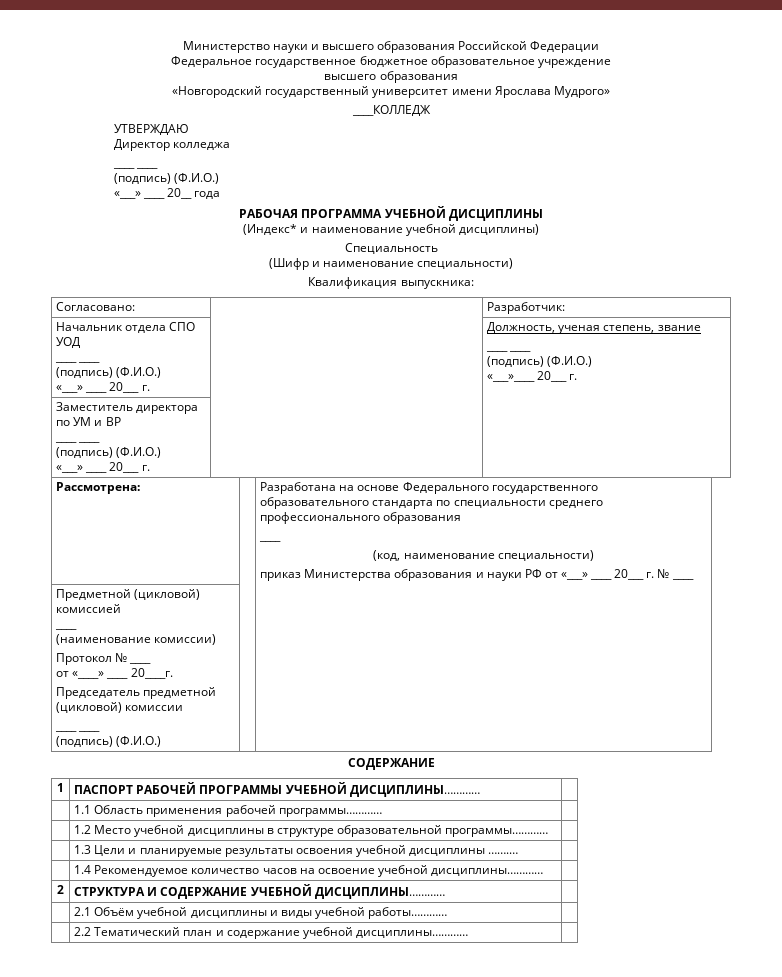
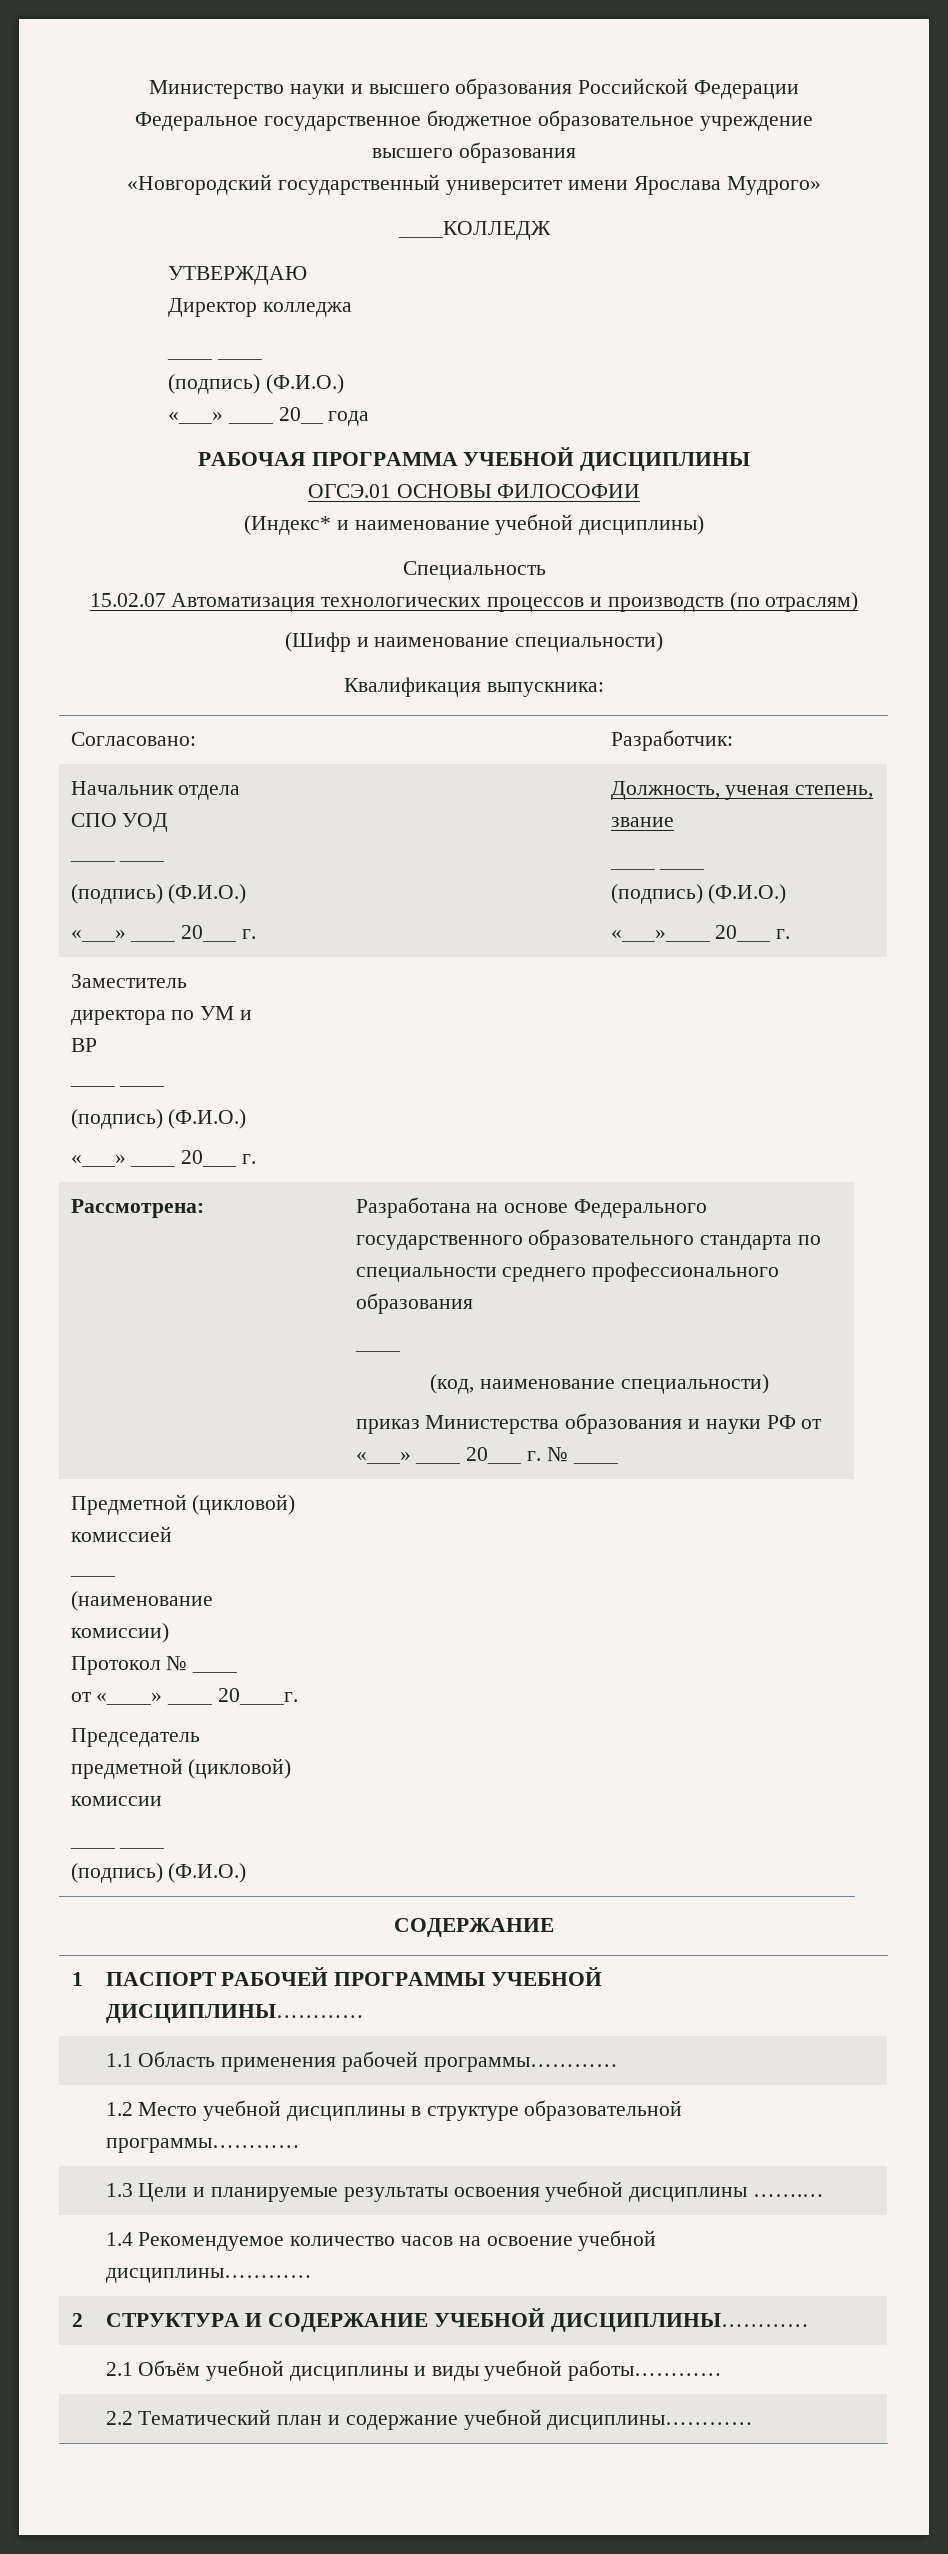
+ ОГСЭ.01 ОСНОВЫ ФИЛОСОФИИ
+ 15.02.07 Автоматизация технологических процессов и производств (по отраслям)

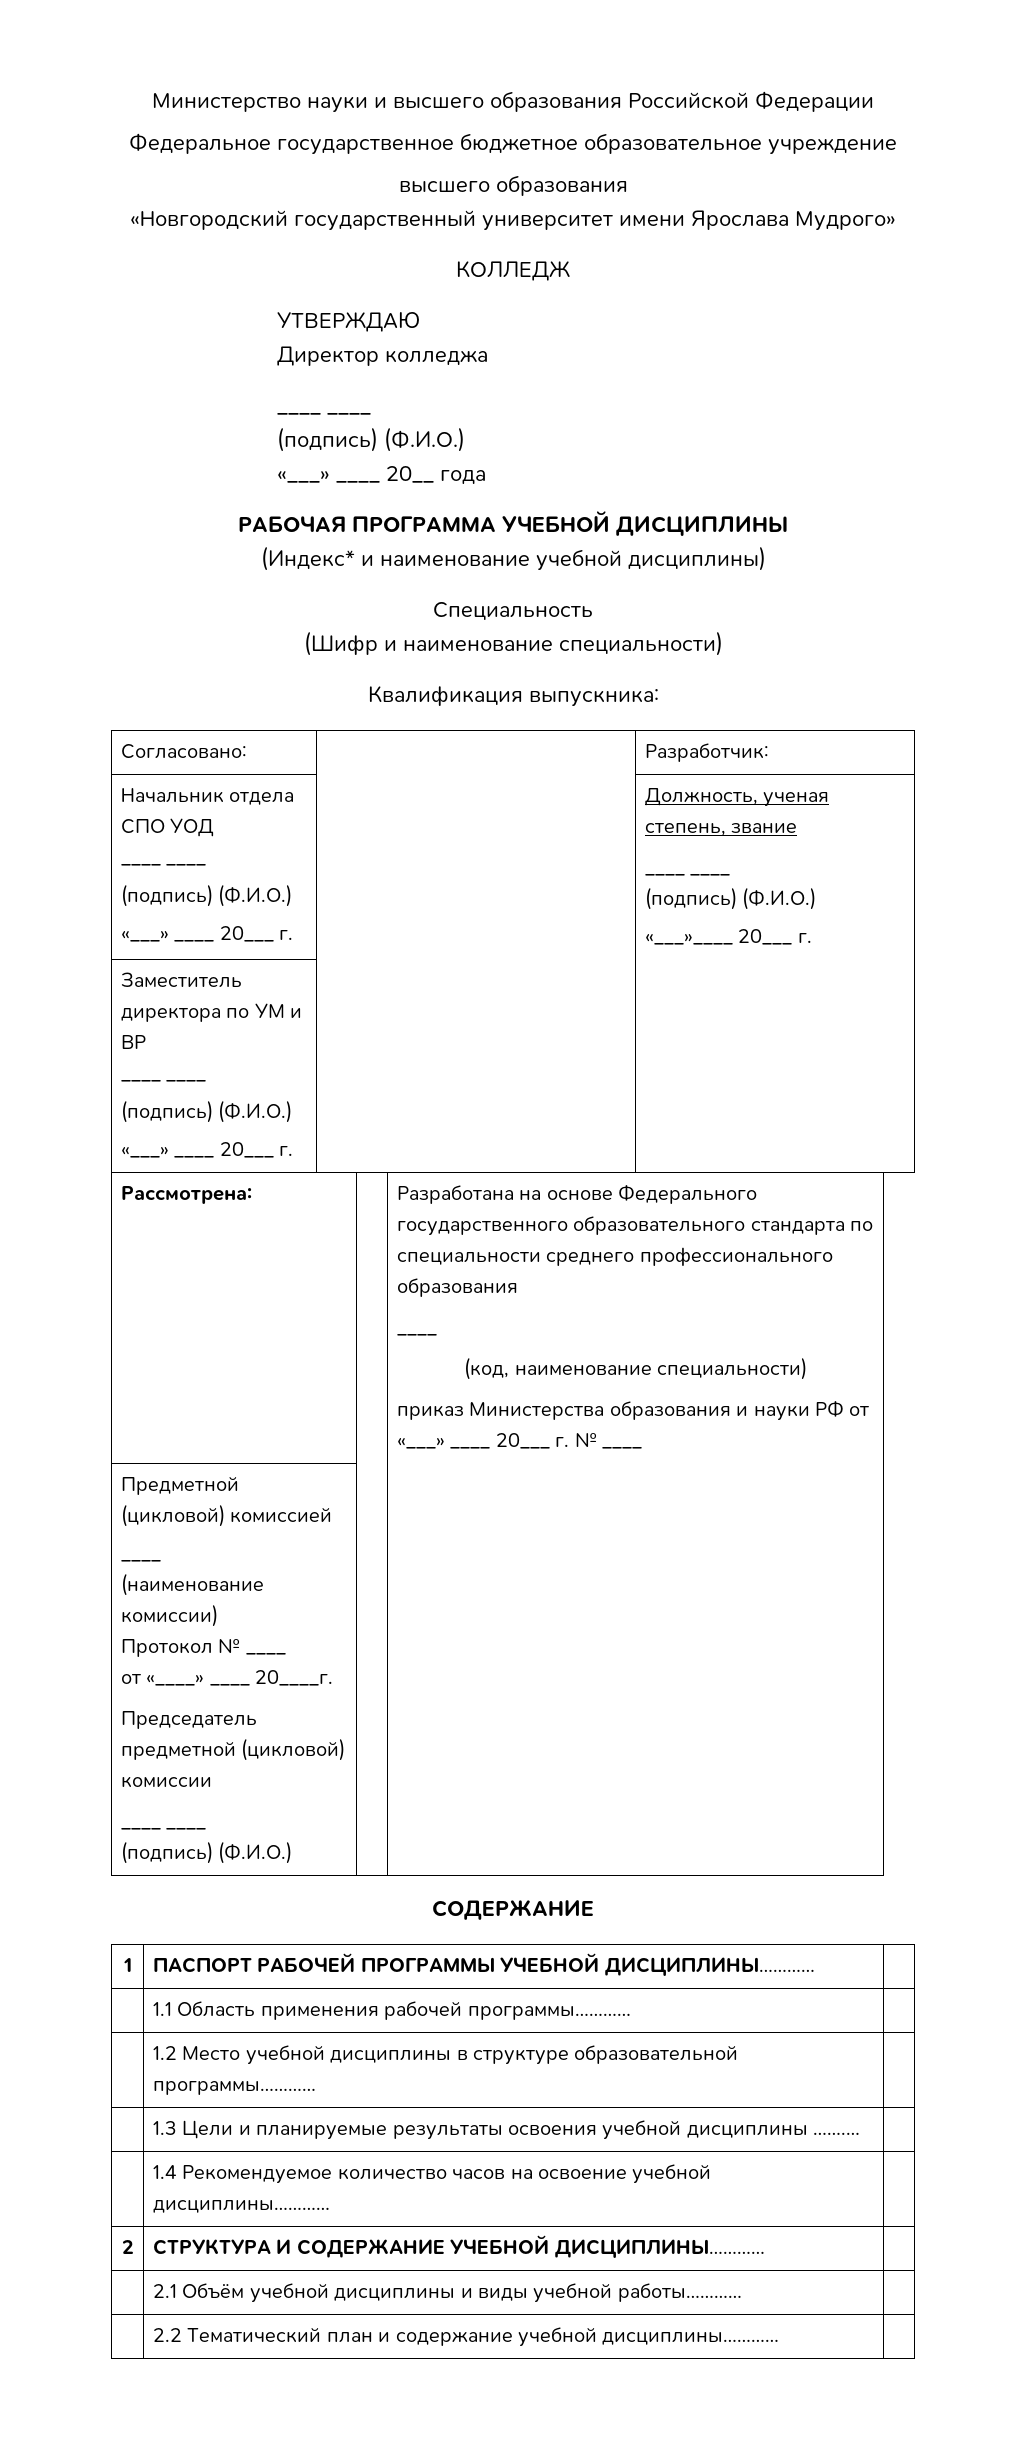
- ____КОЛЛЕДЖ
+ КОЛЛЕДЖ
- ОГСЭ.01 ОСНОВЫ ФИЛОСОФИИ
- 15.02.07 Автоматизация технологических процессов и производств (по отраслям)

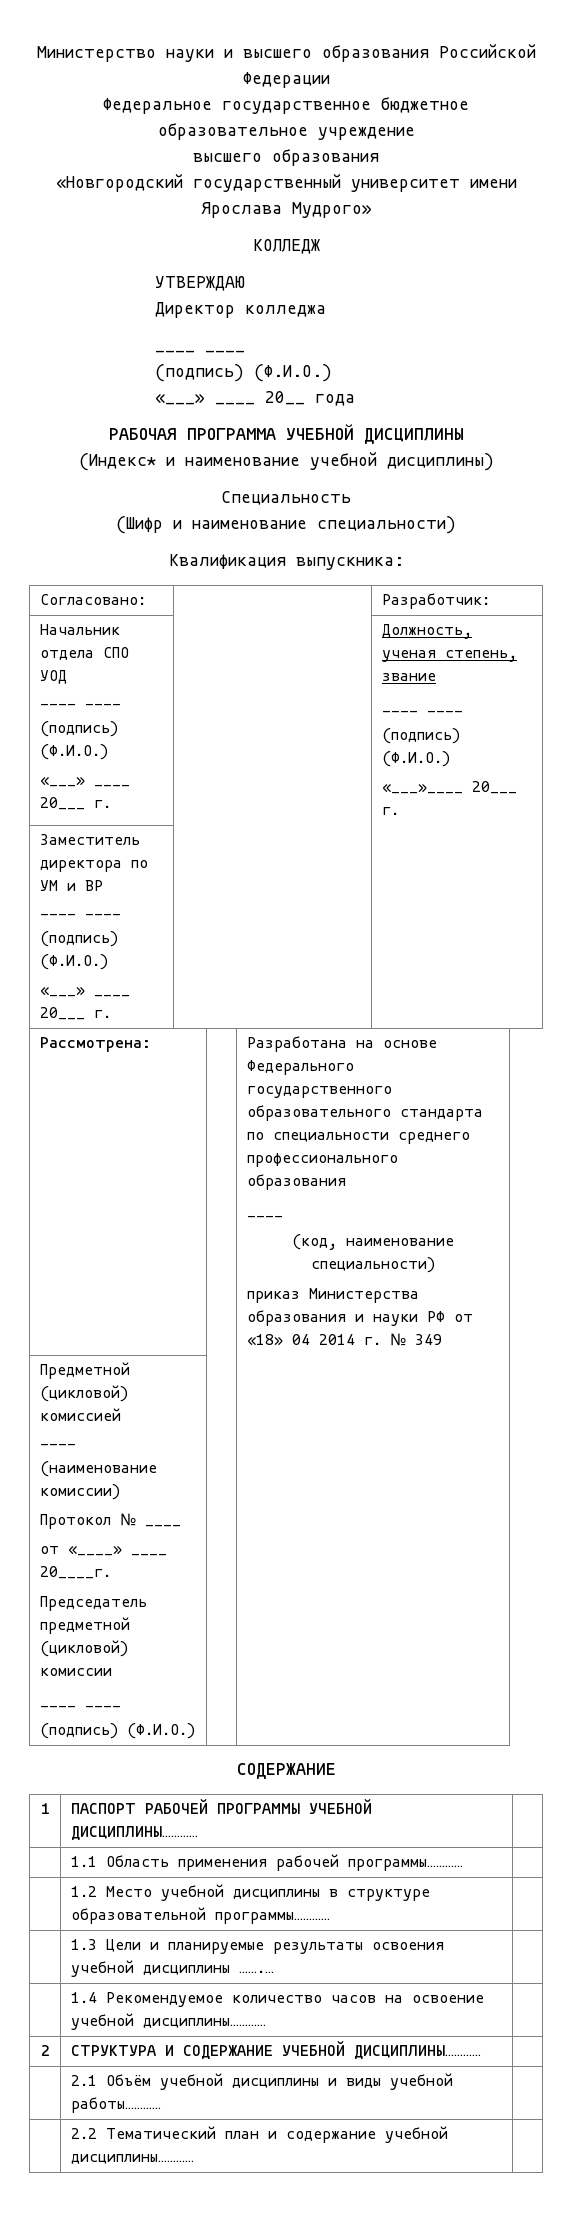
  Рассмотрена: | | Разработана на основе Федерального государственного образовательного стандарта по специальности среднего профессионального образования
  ____
  (код, наименование специальности)
- приказ Министерства образования и науки РФ от «___» ____ 20___ г. № ____
+ приказ Министерства образования и науки РФ от «18» 04 2014 г. № 349

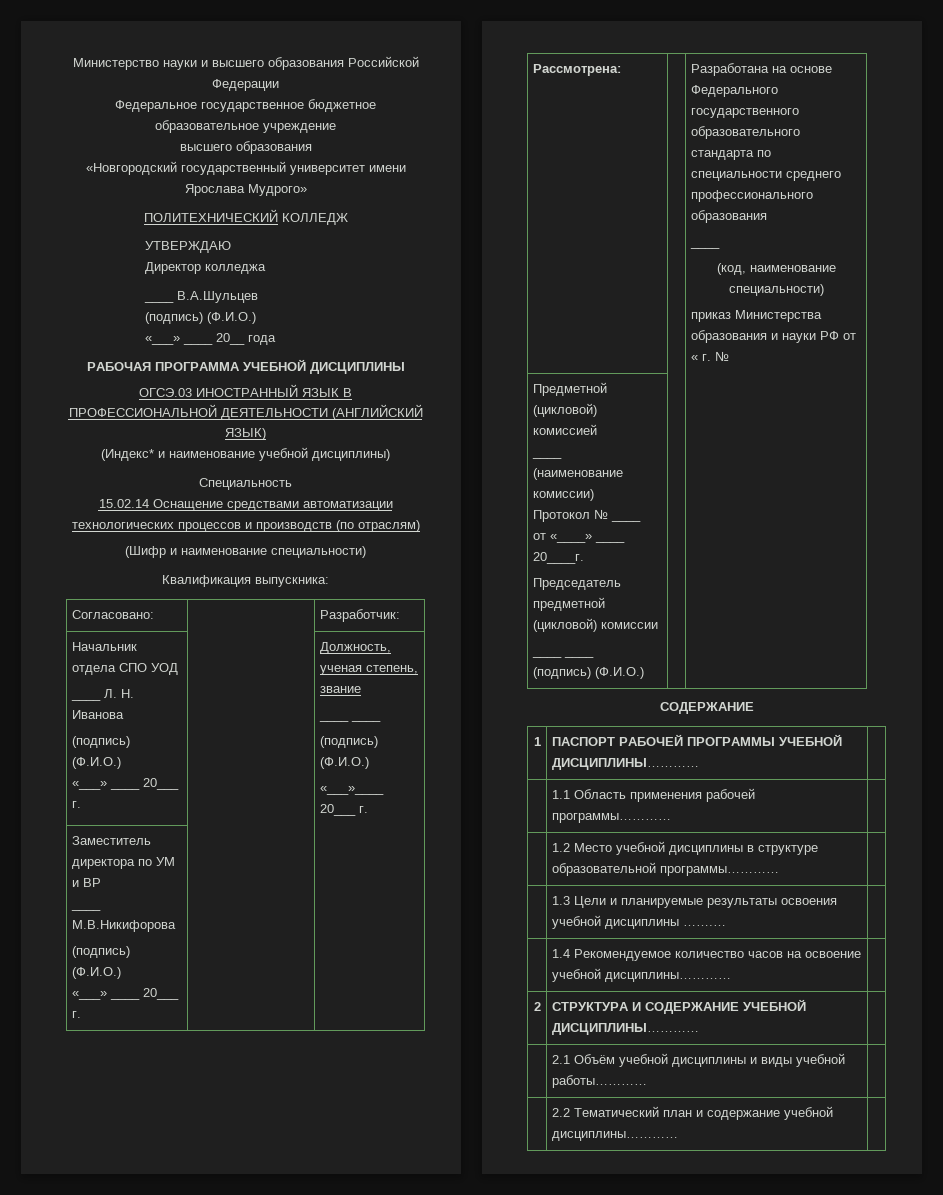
- КОЛЛЕДЖ
+ ПОЛИТЕХНИЧЕСКИЙ КОЛЛЕДЖ
  Директор колледжа
- ____ ____
+ ____ В.А.Шульцев
+ ОГСЭ.03 ИНОСТРАННЫЙ ЯЗЫК В ПРОФЕССИОНАЛЬНОЙ ДЕЯТЕЛЬНОСТИ (АНГЛИЙСКИЙ ЯЗЫК)
+ 15.02.14 Оснащение средствами автоматизации технологических процессов и производств (по отраслям)
  Начальник отдела СПО УОД
- ____ ____
+ ____ Л. Н. Иванова
  Заместитель директора по УМ и ВР
- ____ ____
+ ____ М.В.Никифорова
  Рассмотрена: | | Разработана на основе Федерального государственного образовательного стандарта по специальности среднего профессионального образования
  ____
  (код, наименование специальности)
- приказ Министерства образования и науки РФ от «18» 04 2014 г. № 349
+ приказ Министерства образования и науки РФ от « г. №

